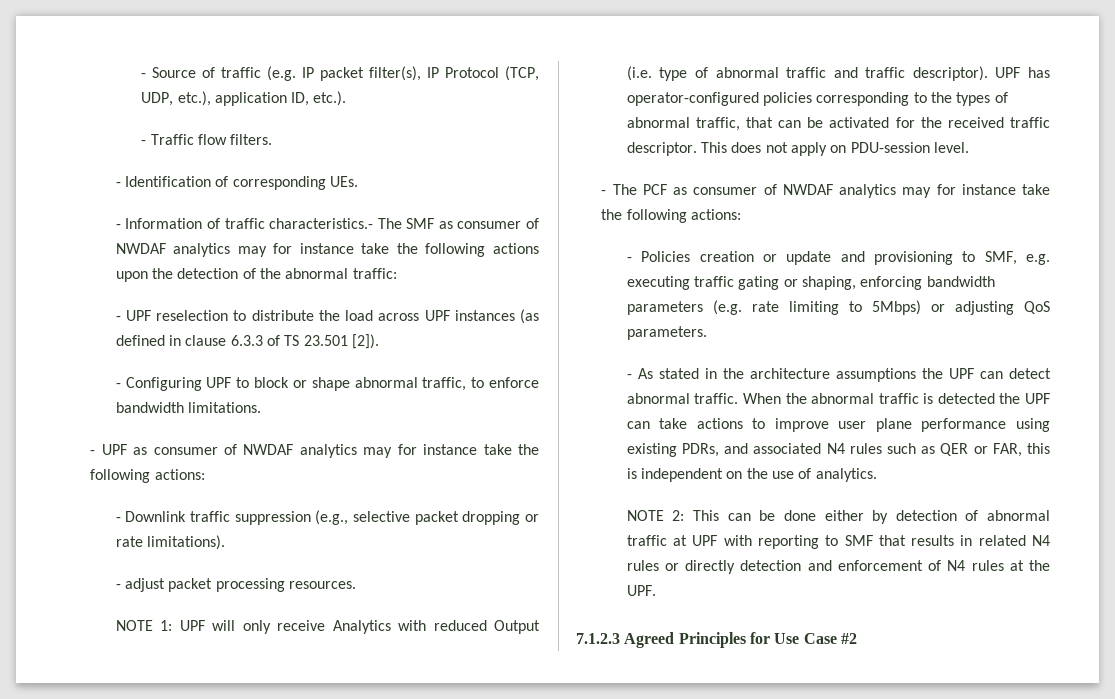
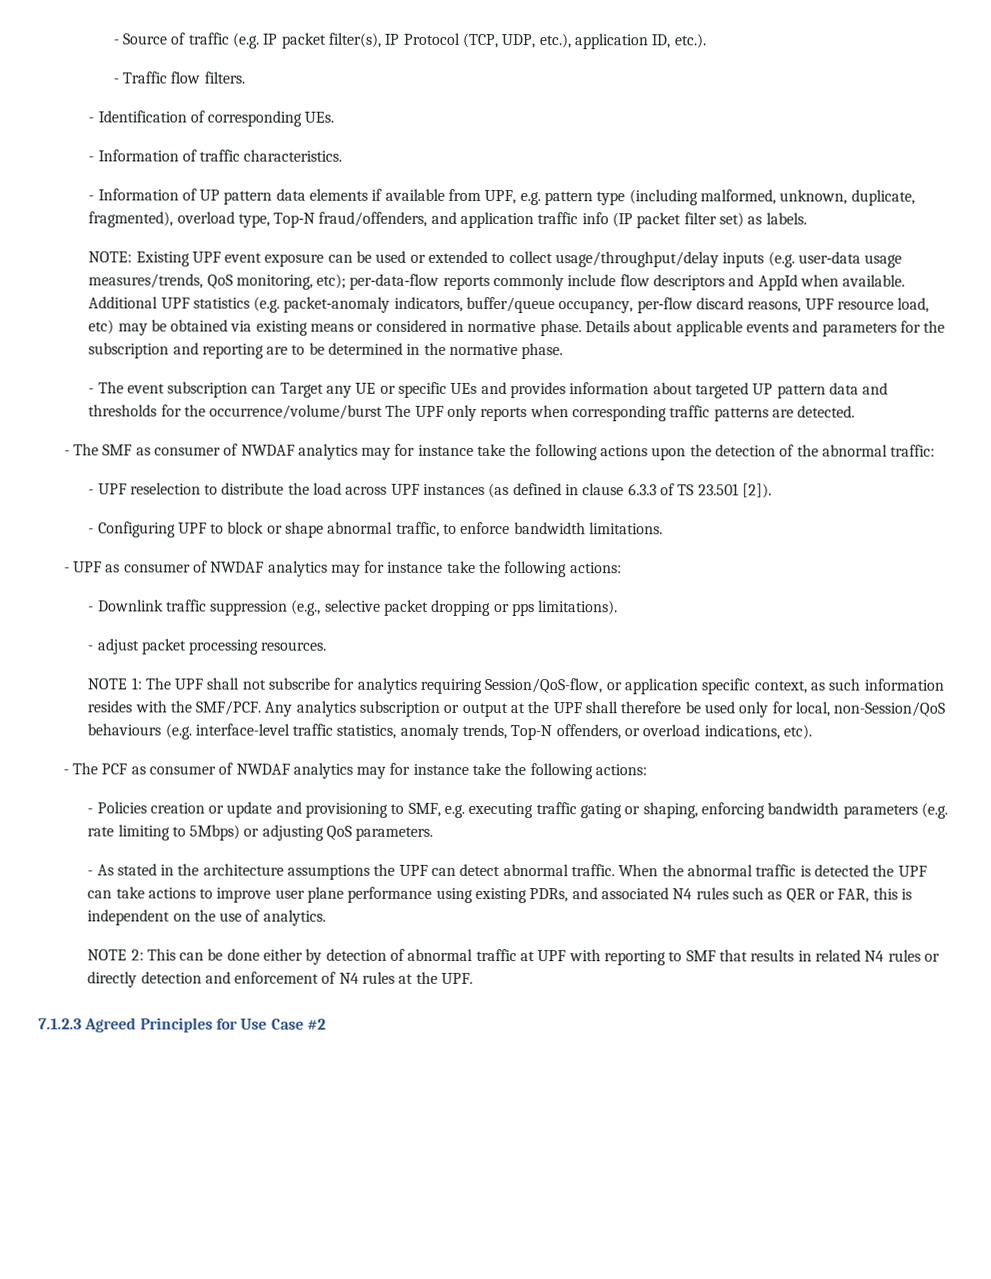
- - Information of traffic characteristics.- The SMF as consumer of NWDAF analytics may for instance take the following actions upon the detection of the abnormal traffic:
+ - Information of traffic characteristics.
+ - Information of UP pattern data elements if available from UPF, e.g. pattern type (including malformed, unknown, duplicate, fragmented), overload type, Top‑N fraud/offenders, and application traffic info (IP packet filter set) as labels.
+ NOTE: Existing UPF event exposure can be used or extended to collect usage/throughput/delay inputs (e.g. user‑data usage measures/trends, QoS monitoring, etc); per‑data‑flow reports commonly include flow descriptors and AppId when available. Additional UPF statistics (e.g. packet‑anomaly indicators, buffer/queue occupancy, per‑flow discard reasons, UPF resource load, etc) may be obtained via existing means or considered in normative phase. Details about applicable events and parameters for the subscription and reporting are to be determined in the normative phase.
+ - The event subscription can Target any UE or specific UEs and provides information about targeted UP pattern data and thresholds for the occurrence/volume/burst The UPF only reports when corresponding traffic patterns are detected.
+ - The SMF as consumer of NWDAF analytics may for instance take the following actions upon the detection of the abnormal traffic:
- - Downlink traffic suppression (e.g., selective packet dropping or rate limitations).
+ - Downlink traffic suppression (e.g., selective packet dropping or pps limitations).
- NOTE 1: UPF will only receive Analytics with reduced Output (i.e. type of abnormal traffic and traffic descriptor). UPF has operator-configured policies corresponding to the types of abnormal traffic, that can be activated for the received traffic descriptor. This does not apply on PDU-session level.
+ NOTE 1: The UPF shall not subscribe for analytics requiring Session/QoS-flow, or application specific context, as such information resides with the SMF/PCF. Any analytics subscription or output at the UPF shall therefore be used only for local, non-Session/QoS behaviours (e.g. interface-level traffic statistics, anomaly trends, Top-N offenders, or overload indications, etc).

